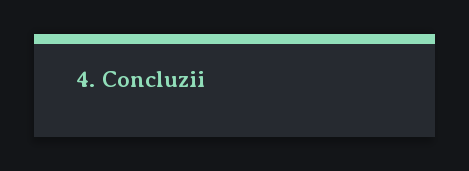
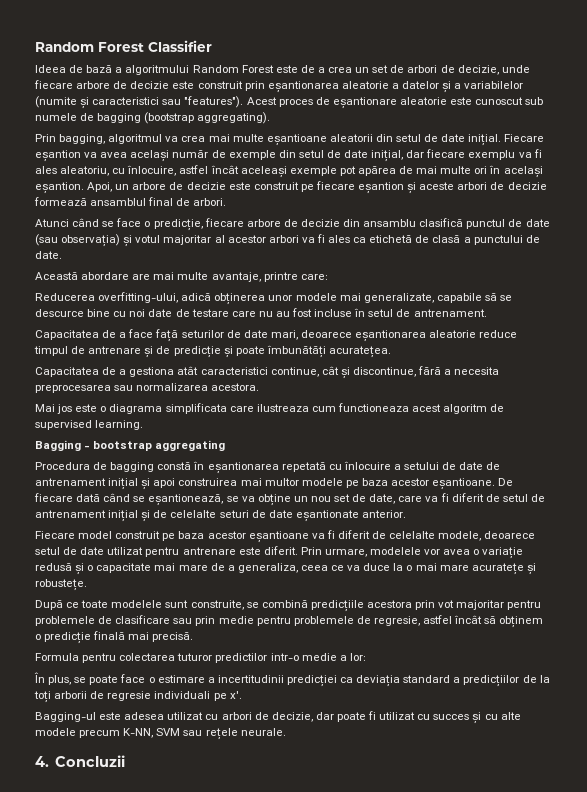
+ Random Forest Classifier
+ Ideea de bază a algoritmului Random Forest este de a crea un set de arbori de decizie, unde fiecare arbore de decizie este construit prin eșantionarea aleatorie a datelor și a variabilelor (numite și caracteristici sau "features"). Acest proces de eșantionare aleatorie este cunoscut sub numele de bagging (bootstrap aggregating).
+ Prin bagging, algoritmul va crea mai multe eșantioane aleatorii din setul de date inițial. Fiecare eșantion va avea același număr de exemple din setul de date inițial, dar fiecare exemplu va fi ales aleatoriu, cu înlocuire, astfel încât aceleași exemple pot apărea de mai multe ori în același eșantion. Apoi, un arbore de decizie este construit pe fiecare eșantion și aceste arbori de decizie formează ansamblul final de arbori.
+ Atunci când se face o predicție, fiecare arbore de decizie din ansamblu clasifică punctul de date (sau observația) și votul majoritar al acestor arbori va fi ales ca etichetă de clasă a punctului de date.
+ Această abordare are mai multe avantaje, printre care:
+ Reducerea overfitting-ului, adică obținerea unor modele mai generalizate, capabile să se descurce bine cu noi date de testare care nu au fost incluse în setul de antrenament.
+ Capacitatea de a face față seturilor de date mari, deoarece eșantionarea aleatorie reduce timpul de antrenare și de predicție și poate îmbunătăți acuratețea.
+ Capacitatea de a gestiona atât caracteristici continue, cât și discontinue, fără a necesita preprocesarea sau normalizarea acestora.
+ Mai jos este o diagrama simplificata care ilustreaza cum functioneaza acest algoritm de supervised learning.
+ Bagging - bootstrap aggregating
+ Procedura de bagging constă în eșantionarea repetată cu înlocuire a setului de date de antrenament inițial și apoi construirea mai multor modele pe baza acestor eșantioane. De fiecare dată când se eșantionează, se va obține un nou set de date, care va fi diferit de setul de antrenament inițial și de celelalte seturi de date eșantionate anterior.
+ Fiecare model construit pe baza acestor eșantioane va fi diferit de celelalte modele, deoarece setul de date utilizat pentru antrenare este diferit. Prin urmare, modelele vor avea o variație redusă și o capacitate mai mare de a generaliza, ceea ce va duce la o mai mare acuratețe și robustețe.
+ După ce toate modelele sunt construite, se combină predicțiile acestora prin vot majoritar pentru problemele de clasificare sau prin medie pentru problemele de regresie, astfel încât să obținem o predicție finală mai precisă.
+ Formula pentru colectarea tuturor predictilor intr-o medie a lor:
+ În plus, se poate face o estimare a incertitudinii predicției ca deviația standard a predicțiilor de la toți arborii de regresie individuali pe x'.
+ Bagging-ul este adesea utilizat cu arbori de decizie, dar poate fi utilizat cu succes și cu alte modele precum K-NN, SVM sau rețele neurale.

